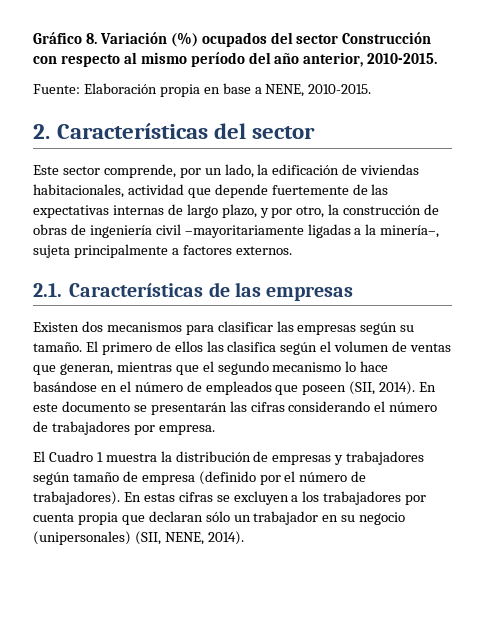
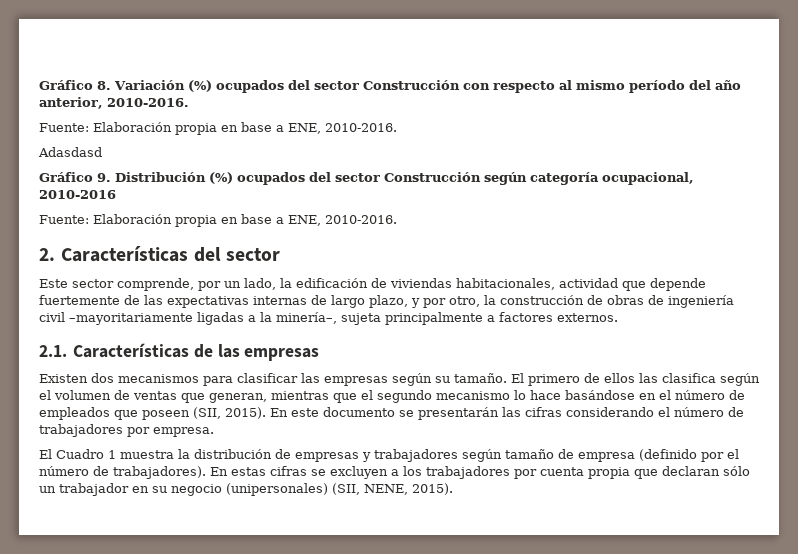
- Gráfico 8. Variación (%) ocupados del sector Construcción con respecto al mismo período del año anterior, 2010-2015.
- Fuente: Elaboración propia en base a NENE, 2010-2015.
+ Gráfico 8. Variación (%) ocupados del sector Construcción con respecto al mismo período del año anterior, 2010-2016.
+ Fuente: Elaboración propia en base a ENE, 2010-2016.
+ Adasdasd
+ Gráfico 9. Distribución (%) ocupados del sector Construcción según categoría ocupacional, 2010-2016
+ Fuente: Elaboración propia en base a ENE, 2010-2016.
- El primero de ellos las clasifica según el volumen de ventas que generan, mientras que el segundo mecanismo lo hace basándose en el número de empleados que poseen (SII, 2014).
+ El primero de ellos las clasifica según el volumen de ventas que generan, mientras que el segundo mecanismo lo hace basándose en el número de empleados que poseen (SII, 2015).
- En estas cifras se excluyen a los trabajadores por cuenta propia que declaran sólo un trabajador en su negocio (unipersonales) (SII, NENE, 2014).
+ En estas cifras se excluyen a los trabajadores por cuenta propia que declaran sólo un trabajador en su negocio (unipersonales) (SII, NENE, 2015).

